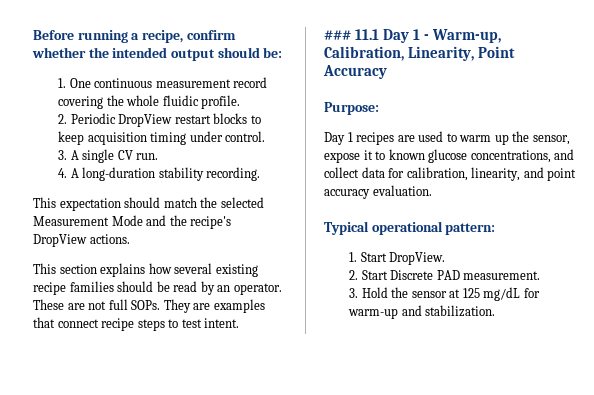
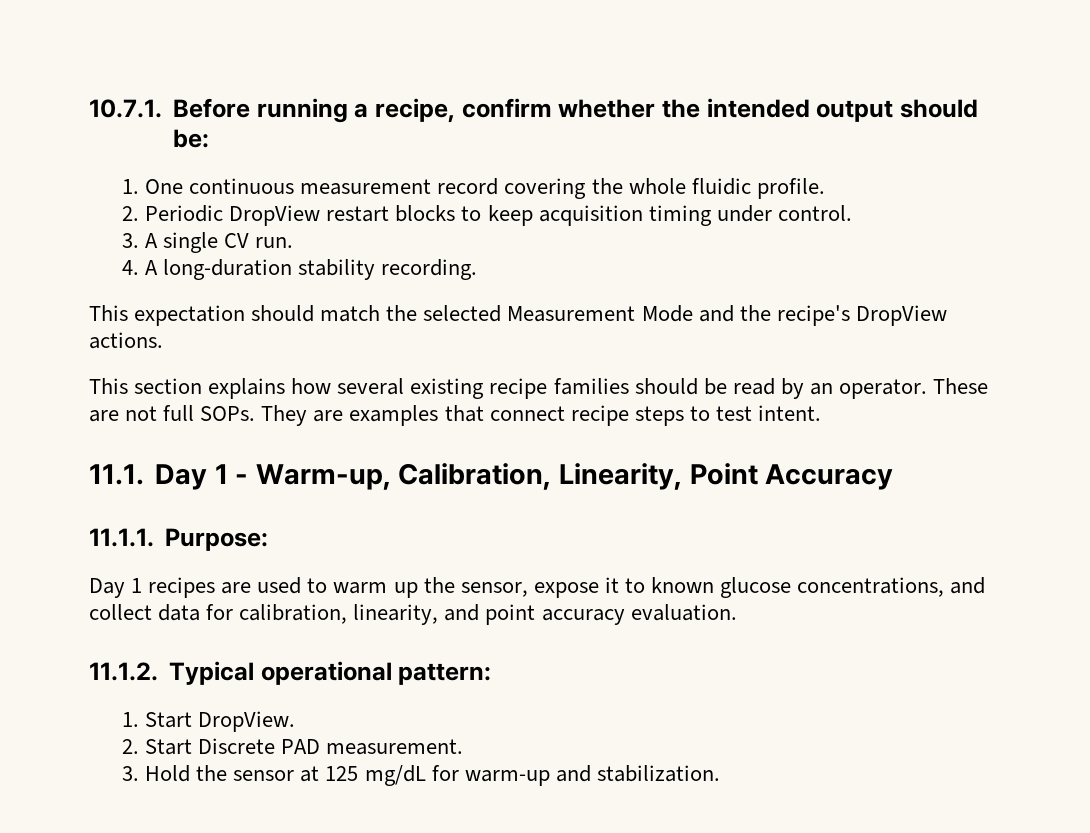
- Before running a recipe, confirm whether the intended output should be:
+ 10.7.1. Before running a recipe, confirm whether the intended output should be:
- ### 11.1 Day 1 - Warm-up, Calibration, Linearity, Point Accuracy
+ 11.1. Day 1 - Warm-up, Calibration, Linearity, Point Accuracy
- Purpose:
+ 11.1.1. Purpose:
- Typical operational pattern:
+ 11.1.2. Typical operational pattern:

